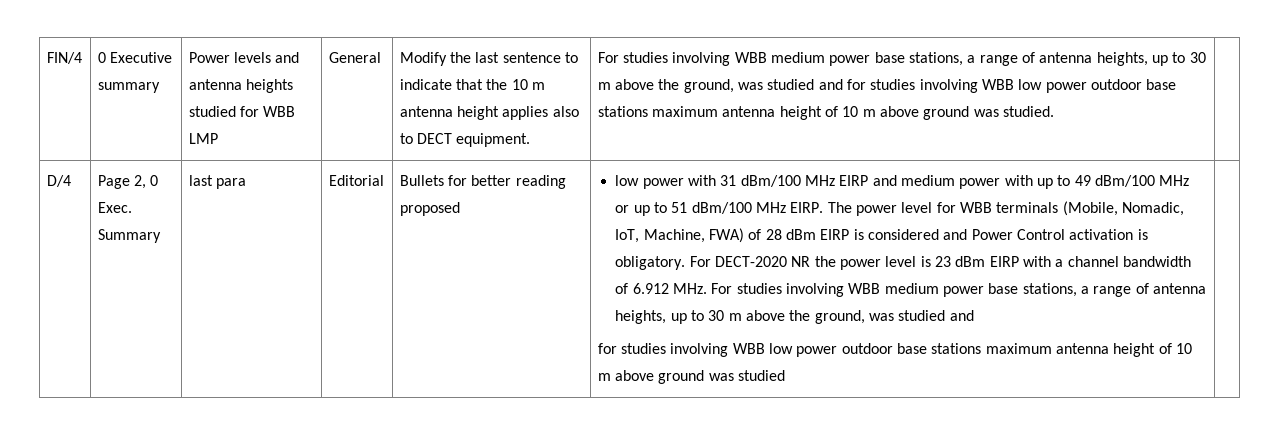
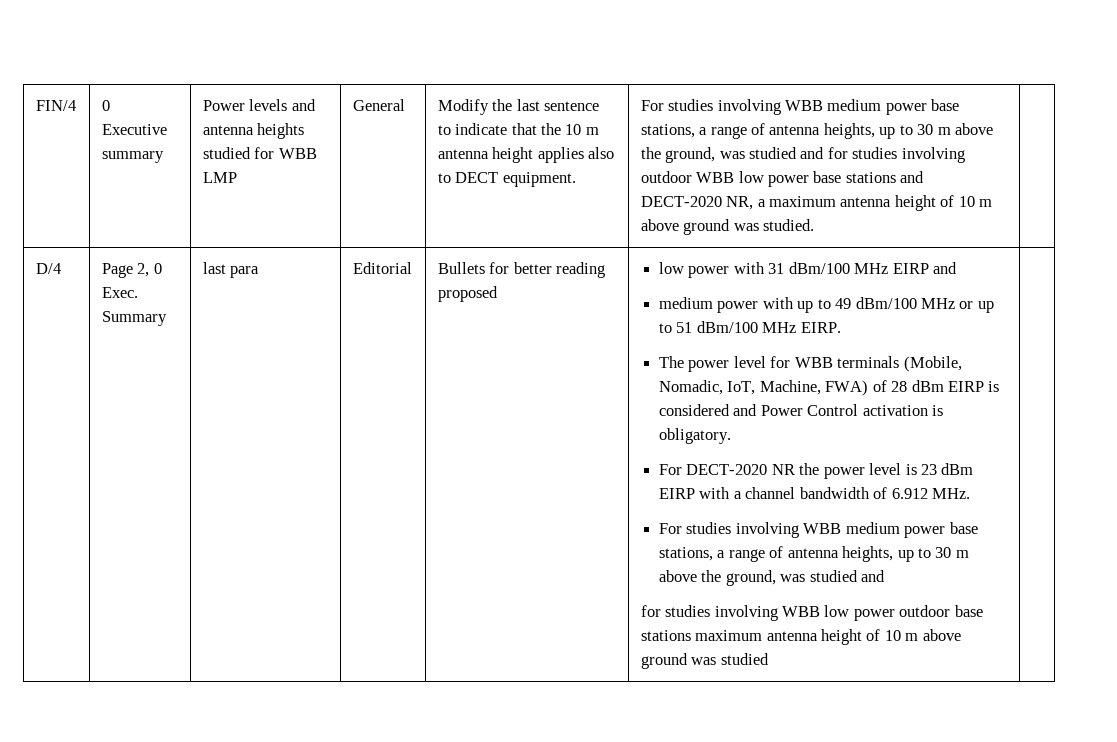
- For studies involving WBB medium power base stations, a range of antenna heights, up to 30 m above the ground, was studied and for studies involving WBB low power outdoor base stations maximum antenna height of 10 m above ground was studied.
+ For studies involving WBB medium power base stations, a range of antenna heights, up to 30 m above the ground, was studied and for studies involving outdoor WBB low power base stations and DECT-2020 NR, a maximum antenna height of 10 m above ground was studied.
- low power with 31 dBm/100 MHz EIRP and medium power with up to 49 dBm/100 MHz or up to 51 dBm/100 MHz EIRP. The power level for WBB terminals (Mobile, Nomadic, IoT, Machine, FWA) of 28 dBm EIRP is considered and Power Control activation is obligatory. For DECT-2020 NR the power level is 23 dBm EIRP with a channel bandwidth of 6.912 MHz. For studies involving WBB medium power base stations, a range of antenna heights, up to 30 m above the ground, was studied and
+ low power with 31 dBm/100 MHz EIRP and
+ medium power with up to 49 dBm/100 MHz or up to 51 dBm/100 MHz EIRP.
+ The power level for WBB terminals (Mobile, Nomadic, IoT, Machine, FWA) of 28 dBm EIRP is considered and Power Control activation is obligatory.
+ For DECT-2020 NR the power level is 23 dBm EIRP with a channel bandwidth of 6.912 MHz.
+ For studies involving WBB medium power base stations, a range of antenna heights, up to 30 m above the ground, was studied and

